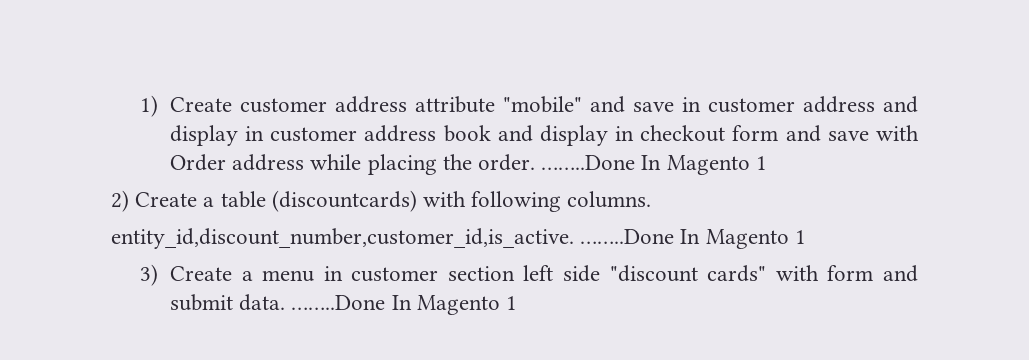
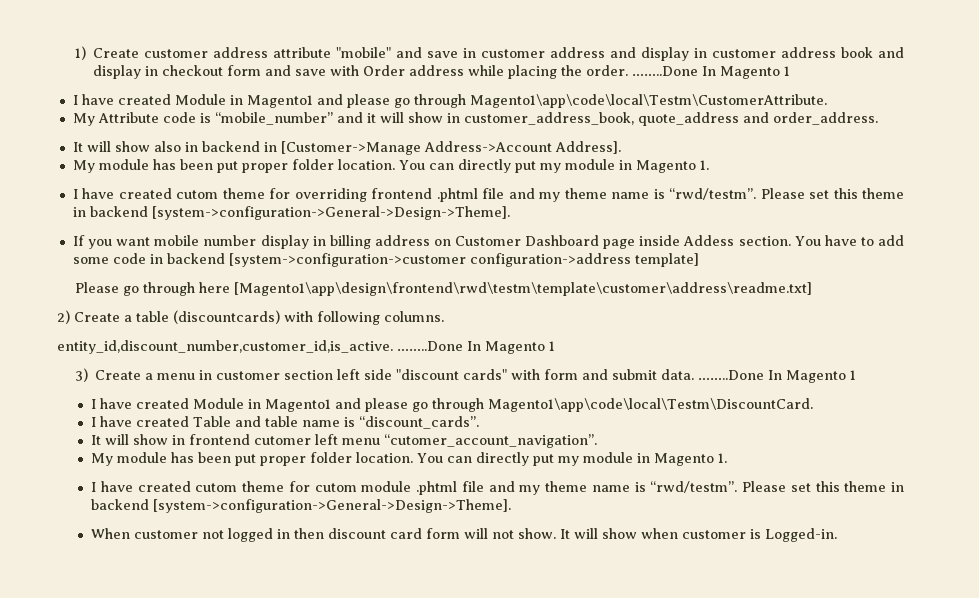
+ I have created Module in Magento1 and please go through Magento1\app\code\local\Testm\CustomerAttribute.
+ My Attribute code is “mobile_number” and it will show in customer_address_book, quote_address and order_address.
+ It will show also in backend in [Customer->Manage Address->Account Address].
+ My module has been put proper folder location. You can directly put my module in Magento 1.
+ I have created cutom theme for overriding frontend .phtml file and my theme name is “rwd/testm”. Please set this theme in backend [system->configuration->General->Design->Theme].
+ If you want mobile number display in billing address on Customer Dashboard page inside Addess section. You have to add some code in backend [system->configuration->customer configuration->address template]
+ Please go through here [Magento1\app\design\frontend\rwd\testm\template\customer\address\readme.txt]
+ I have created Module in Magento1 and please go through Magento1\app\code\local\Testm\DiscountCard.
+ I have created Table and table name is “discount_cards”.
+ It will show in frontend cutomer left menu “cutomer_account_navigation”.
+ My module has been put proper folder location. You can directly put my module in Magento 1.
+ I have created cutom theme for cutom module .phtml file and my theme name is “rwd/testm”. Please set this theme in backend [system->configuration->General->Design->Theme].
+ When customer not logged in then discount card form will not show. It will show when customer is Logged-in.

